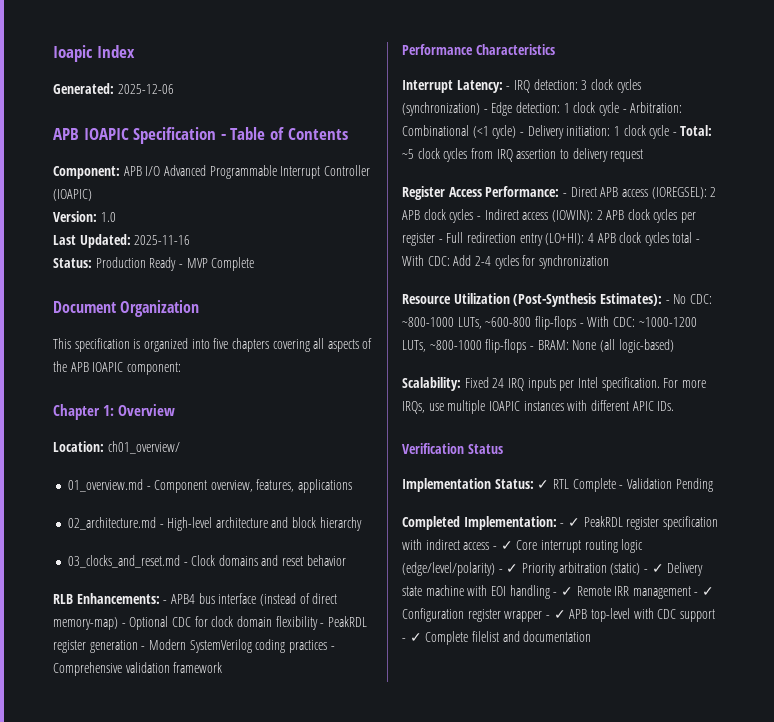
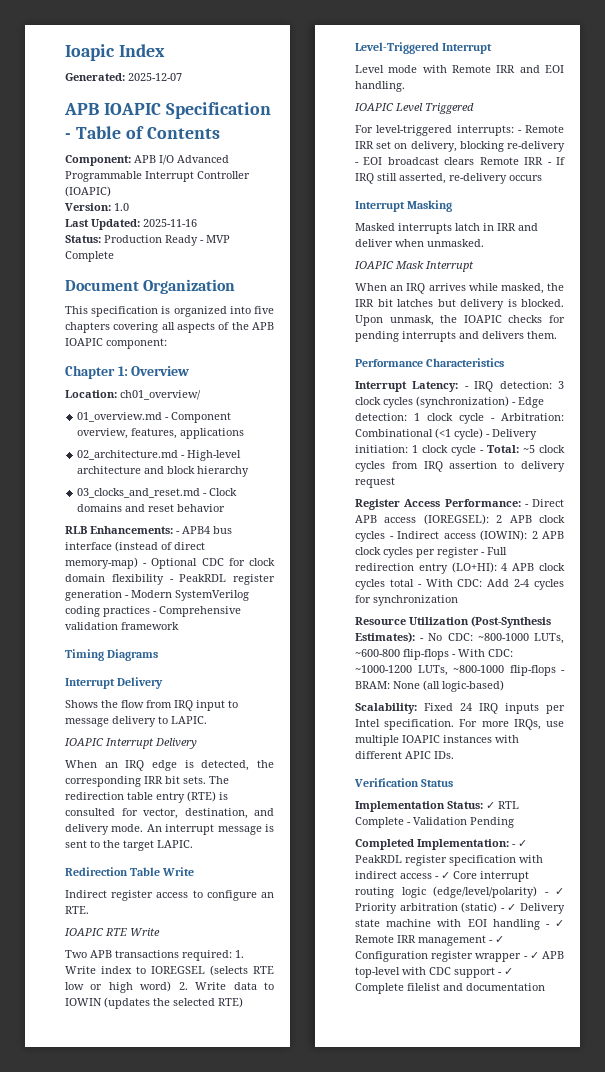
- Generated: 2025-12-06
+ Generated: 2025-12-07
+ Timing Diagrams
+ Interrupt Delivery
+ Shows the flow from IRQ input to message delivery to LAPIC.
+ IOAPIC Interrupt Delivery
+ When an IRQ edge is detected, the corresponding IRR bit sets. The redirection table entry (RTE) is consulted for vector, destination, and delivery mode. An interrupt message is sent to the target LAPIC.
+ Redirection Table Write
+ Indirect register access to configure an RTE.
+ IOAPIC RTE Write
+ Two APB transactions required: 1. Write index to IOREGSEL (selects RTE low or high word) 2. Write data to IOWIN (updates the selected RTE)
+ Level-Triggered Interrupt
+ Level mode with Remote IRR and EOI handling.
+ IOAPIC Level Triggered
+ For level-triggered interrupts: - Remote IRR set on delivery, blocking re-delivery - EOI broadcast clears Remote IRR - If IRQ still asserted, re-delivery occurs
+ Interrupt Masking
+ Masked interrupts latch in IRR and deliver when unmasked.
+ IOAPIC Mask Interrupt
+ When an IRQ arrives while masked, the IRR bit latches but delivery is blocked. Upon unmask, the IOAPIC checks for pending interrupts and delivers them.

